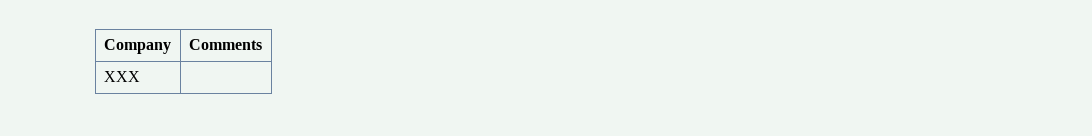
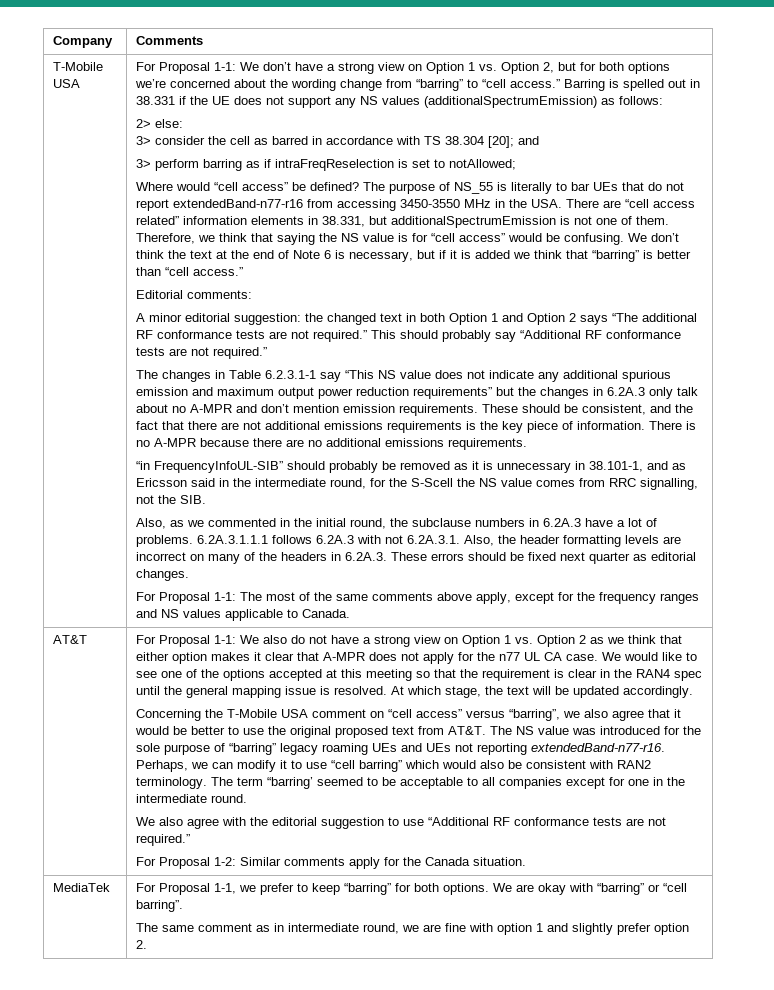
- XXX
+ T-Mobile USA | For Proposal 1-1: We don’t have a strong view on Option 1 vs. Option 2, but for both options we’re concerned about the wording change from “barring” to “cell access.” Barring is spelled out in 38.331 if the UE does not support any NS values (additionalSpectrumEmission) as follows:
+ 2> else:
+ 3> consider the cell as barred in accordance with TS 38.304 [20]; and
+ 3> perform barring as if intraFreqReselection is set to notAllowed;
+ Where would “cell access” be defined? The purpose of NS_55 is literally to bar UEs that do not report extendedBand-n77-r16 from accessing 3450-3550 MHz in the USA. There are “cell access related” information elements in 38.331, but additionalSpectrumEmission is not one of them. Therefore, we think that saying the NS value is for “cell access” would be confusing. We don’t think the text at the end of Note 6 is necessary, but if it is added we think that “barring” is better than “cell access.”
+ Editorial comments:
+ A minor editorial suggestion: the changed text in both Option 1 and Option 2 says “The additional RF conformance tests are not required.” This should probably say “Additional RF conformance tests are not required.”
+ The changes in Table 6.2.3.1-1 say “This NS value does not indicate any additional spurious emission and maximum output power reduction requirements” but the changes in 6.2A.3 only talk about no A-MPR and don’t mention emission requirements. These should be consistent, and the fact that there are not additional emissions requirements is the key piece of information. There is no A-MPR because there are no additional emissions requirements.
+ “in FrequencyInfoUL-SIB” should probably be removed as it is unnecessary in 38.101-1, and as Ericsson said in the intermediate round, for the S-Scell the NS value comes from RRC signalling, not the SIB.
+ Also, as we commented in the initial round, the subclause numbers in 6.2A.3 have a lot of problems. 6.2A.3.1.1.1 follows 6.2A.3 with not 6.2A.3.1. Also, the header formatting levels are incorrect on many of the headers in 6.2A.3. These errors should be fixed next quarter as editorial changes.
+ For Proposal 1-1: The most of the same comments above apply, except for the frequency ranges and NS values applicable to Canada.
+ AT&T | For Proposal 1-1: We also do not have a strong view on Option 1 vs. Option 2 as we think that either option makes it clear that A-MPR does not apply for the n77 UL CA case. We would like to see one of the options accepted at this meeting so that the requirement is clear in the RAN4 spec until the general mapping issue is resolved. At which stage, the text will be updated accordingly.
+ Concerning the T-Mobile USA comment on “cell access” versus “barring”, we also agree that it would be better to use the original proposed text from AT&T. The NS value was introduced for the sole purpose of “barring” legacy roaming UEs and UEs not reporting extendedBand-n77-r16. Perhaps, we can modify it to use “cell barring” which would also be consistent with RAN2 terminology. The term “barring’ seemed to be acceptable to all companies except for one in the intermediate round.
+ We also agree with the editorial suggestion to use “Additional RF conformance tests are not required.”
+ For Proposal 1-2: Similar comments apply for the Canada situation.
+ MediaTek | For Proposal 1-1, we prefer to keep “barring” for both options. We are okay with “barring” or “cell barring”.
+ The same comment as in intermediate round, we are fine with option 1 and slightly prefer option 2.

